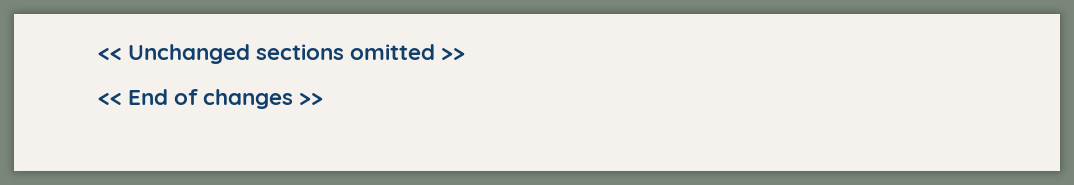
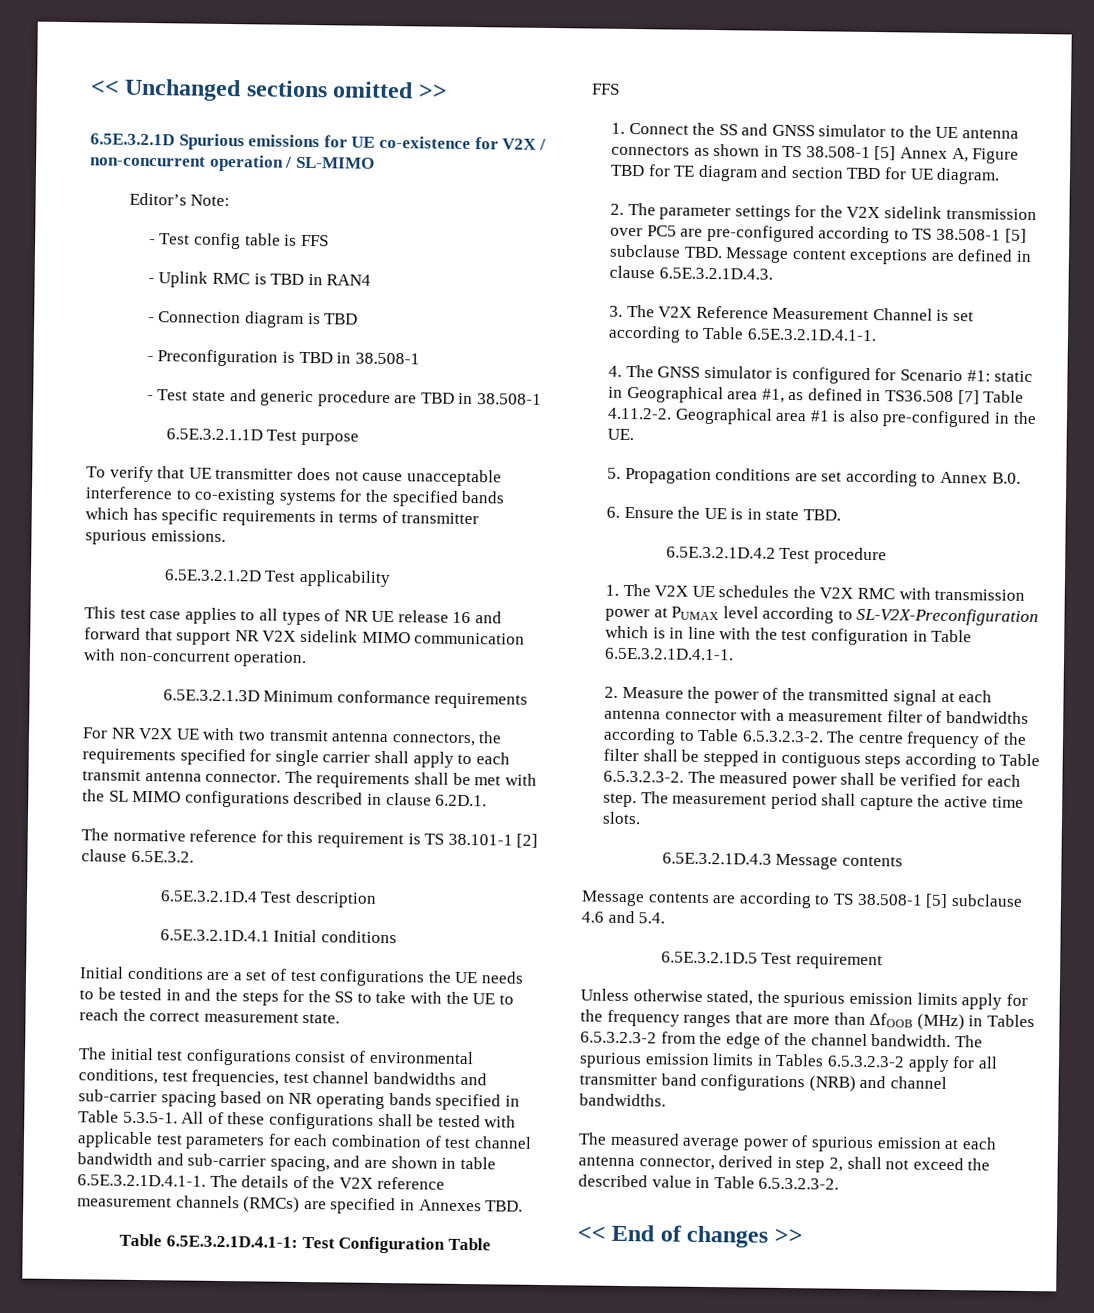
+ 6.5E.3.2.1D Spurious emissions for UE co-existence for V2X / non-concurrent operation / SL-MIMO
+ Editor’s Note:
+ - Test config table is FFS
+ - Uplink RMC is TBD in RAN4
+ - Connection diagram is TBD
+ - Preconfiguration is TBD in 38.508-1
+ - Test state and generic procedure are TBD in 38.508-1
+ 6.5E.3.2.1.1D Test purpose
+ To verify that UE transmitter does not cause unacceptable interference to co-existing systems for the specified bands which has specific requirements in terms of transmitter spurious emissions.
+ 6.5E.3.2.1.2D Test applicability
+ This test case applies to all types of NR UE release 16 and forward that support NR V2X sidelink MIMO communication with non-concurrent operation.
+ 6.5E.3.2.1.3D Minimum conformance requirements
+ For NR V2X UE with two transmit antenna connectors, the requirements specified for single carrier shall apply to each transmit antenna connector. The requirements shall be met with the SL MIMO configurations described in clause 6.2D.1.
+ The normative reference for this requirement is TS 38.101-1 [2] clause 6.5E.3.2.
+ 6.5E.3.2.1D.4 Test description
+ 6.5E.3.2.1D.4.1 Initial conditions
+ Initial conditions are a set of test configurations the UE needs to be tested in and the steps for the SS to take with the UE to reach the correct measurement state.
+ The initial test configurations consist of environmental conditions, test frequencies, test channel bandwidths and sub-carrier spacing based on NR operating bands specified in Table 5.3.5-1. All of these configurations shall be tested with applicable test parameters for each combination of test channel bandwidth and sub-carrier spacing, and are shown in table 6.5E.3.2.1D.4.1-1. The details of the V2X reference measurement channels (RMCs) are specified in Annexes TBD.
+ Table 6.5E.3.2.1D.4.1-1: Test Configuration Table
+ FFS
+ 1. Connect the SS and GNSS simulator to the UE antenna connectors as shown in TS 38.508-1 [5] Annex A, Figure TBD for TE diagram and section TBD for UE diagram.
+ 2. The parameter settings for the V2X sidelink transmission over PC5 are pre-configured according to TS 38.508-1 [5] subclause TBD. Message content exceptions are defined in clause 6.5E.3.2.1D.4.3.
+ 3. The V2X Reference Measurement Channel is set according to Table 6.5E.3.2.1D.4.1-1.
+ 4. The GNSS simulator is configured for Scenario #1: static in Geographical area #1, as defined in TS36.508 [7] Table 4.11.2-2. Geographical area #1 is also pre-configured in the UE.
+ 5. Propagation conditions are set according to Annex B.0.
+ 6. Ensure the UE is in state TBD.
+ 6.5E.3.2.1D.4.2 Test procedure
+ 1. The V2X UE schedules the V2X RMC with transmission power at PUMAX level according to SL-V2X-Preconfiguration which is in line with the test configuration in Table 6.5E.3.2.1D.4.1-1.
+ 2. Measure the power of the transmitted signal at each antenna connector with a measurement filter of bandwidths according to Table 6.5.3.2.3-2. The centre frequency of the filter shall be stepped in contiguous steps according to Table 6.5.3.2.3-2. The measured power shall be verified for each step. The measurement period shall capture the active time slots.
+ 6.5E.3.2.1D.4.3 Message contents
+ Message contents are according to TS 38.508-1 [5] subclause 4.6 and 5.4.
+ 6.5E.3.2.1D.5 Test requirement
+ Unless otherwise stated, the spurious emission limits apply for the frequency ranges that are more than ΔfOOB (MHz) in Tables 6.5.3.2.3-2 from the edge of the channel bandwidth. The spurious emission limits in Tables 6.5.3.2.3-2 apply for all transmitter band configurations (NRB) and channel bandwidths.
+ The measured average power of spurious emission at each antenna connector, derived in step 2, shall not exceed the described value in Table 6.5.3.2.3-2.

